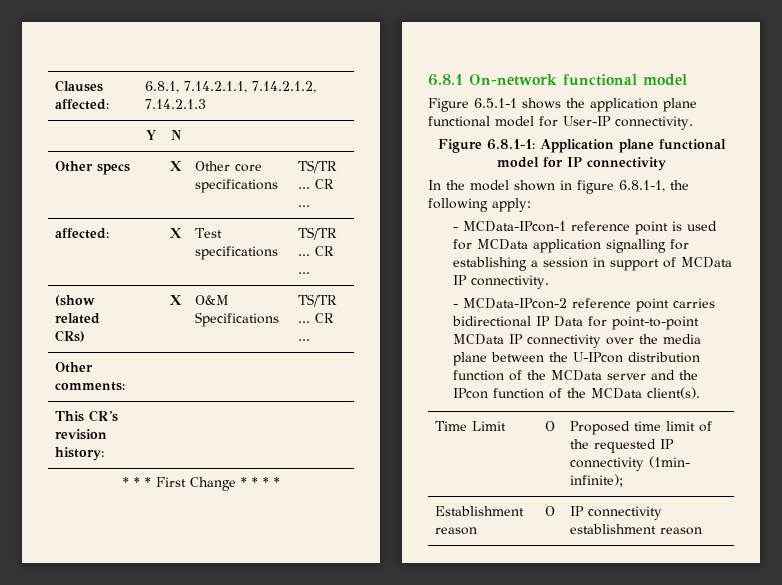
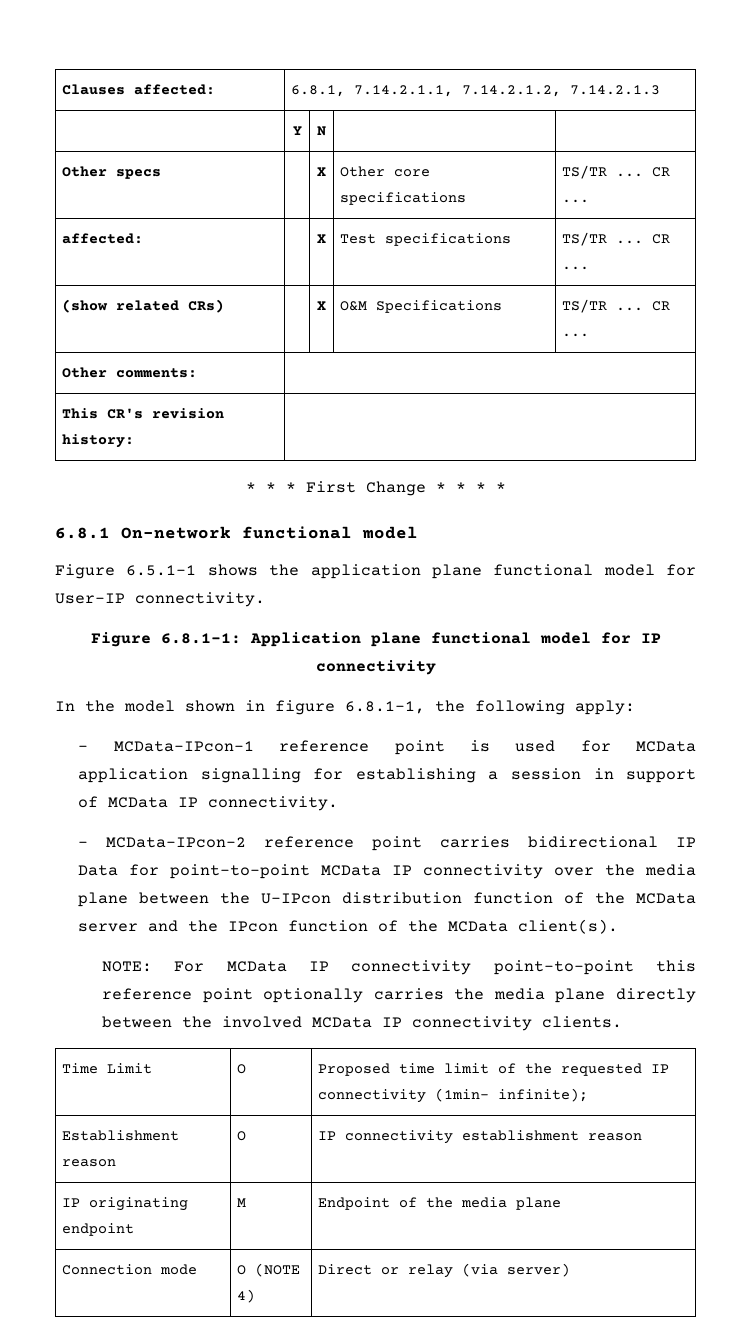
+ NOTE: For MCData IP connectivity point-to-point this reference point optionally carries the media plane directly between the involved MCData IP connectivity clients.
+ IP originating endpoint | M | Endpoint of the media plane
+ Connection mode | O (NOTE 4) | Direct or relay (via server)

